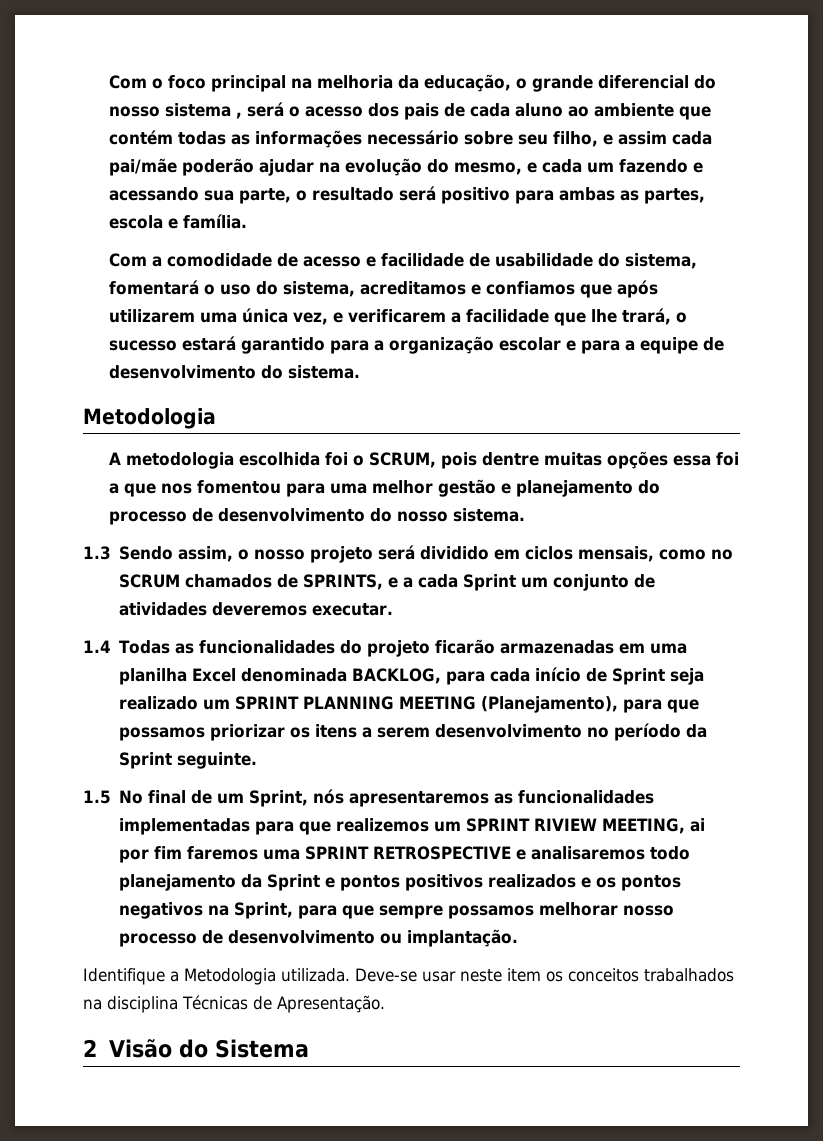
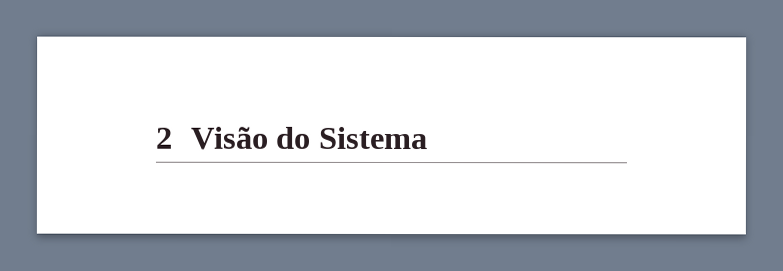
- Com o foco principal na melhoria da educação, o grande diferencial do nosso sistema , será o acesso dos pais de cada aluno ao ambiente que contém todas as informações necessário sobre seu filho, e assim cada pai/mãe poderão ajudar na evolução do mesmo, e cada um fazendo e acessando sua parte, o resultado será positivo para ambas as partes, escola e família.
- Com a comodidade de acesso e facilidade de usabilidade do sistema, fomentará o uso do sistema, acreditamos e confiamos que após utilizarem uma única vez, e verificarem a facilidade que lhe trará, o sucesso estará garantido para a organização escolar e para a equipe de desenvolvimento do sistema.
- Metodologia
- A metodologia escolhida foi o SCRUM, pois dentre muitas opções essa foi a que nos fomentou para uma melhor gestão e planejamento do processo de desenvolvimento do nosso sistema.
- 1.3 Sendo assim, o nosso projeto será dividido em ciclos mensais, como no SCRUM chamados de SPRINTS, e a cada Sprint um conjunto de atividades deveremos executar.
- 1.4 Todas as funcionalidades do projeto ficarão armazenadas em uma planilha Excel denominada BACKLOG, para cada início de Sprint seja realizado um SPRINT PLANNING MEETING (Planejamento), para que possamos priorizar os itens a serem desenvolvimento no período da Sprint seguinte.
- 1.5 No final de um Sprint, nós apresentaremos as funcionalidades implementadas para que realizemos um SPRINT RIVIEW MEETING, ai por fim faremos uma SPRINT RETROSPECTIVE e analisaremos todo planejamento da Sprint e pontos positivos realizados e os pontos negativos na Sprint, para que sempre possamos melhorar nosso processo de desenvolvimento ou implantação.
- Identifique a Metodologia utilizada. Deve-se usar neste item os conceitos trabalhados na disciplina Técnicas de Apresentação.

